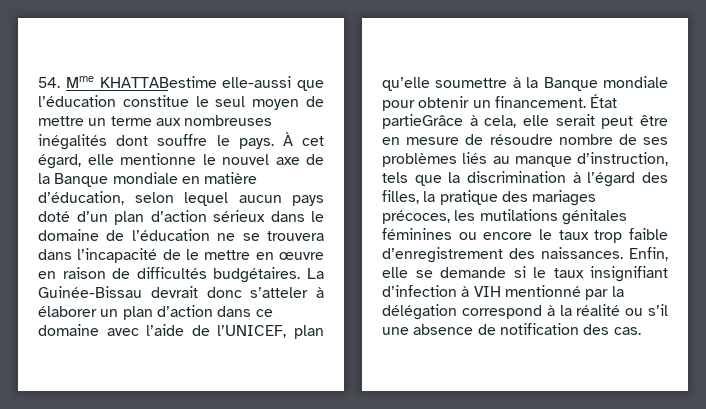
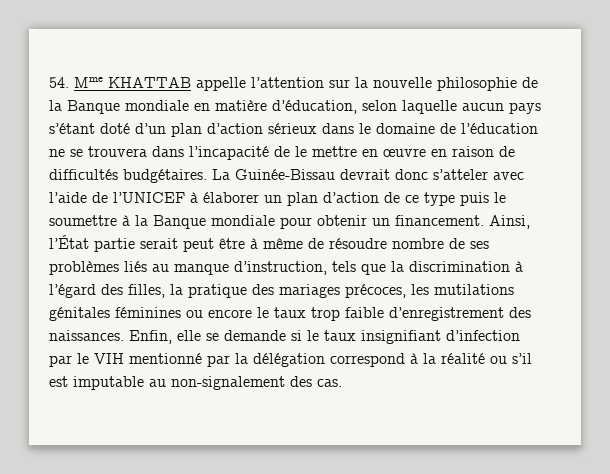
- 54. Mme KHATTABestime elle-aussi que l’éducation constitue le seul moyen de mettre un terme aux nombreuses inégalités dont souffre le pays. À cet égard, elle mentionne le nouvel axe de la Banque mondiale en matière d’éducation, selon lequel aucun pays doté d’un plan d’action sérieux dans le domaine de l’éducation ne se trouvera dans l’incapacité de le mettre en œuvre en raison de difficultés budgétaires.
+ 54. Mme KHATTAB appelle l’attention sur la nouvelle philosophie de la Banque mondiale en matière d’éducation, selon laquelle aucun pays s’étant doté d’un plan d’action sérieux dans le domaine de l’éducation ne se trouvera dans l’incapacité de le mettre en œuvre en raison de difficultés budgétaires.
- La Guinée-Bissau devrait donc s’atteler à élaborer un plan d’action dans ce domaine avec l’aide de l’UNICEF, plan qu’elle soumettre à la Banque mondiale pour obtenir un financement.
+ La Guinée-Bissau devrait donc s’atteler avec l’aide de l’UNICEF à élaborer un plan d’action de ce type puis le soumettre à la Banque mondiale pour obtenir un financement.
- État partieGrâce à cela, elle serait peut être en mesure de résoudre nombre de ses problèmes liés au manque d’instruction, tels que la discrimination à l’égard des filles, la pratique des mariages précoces, les mutilations génitales féminines ou encore le taux trop faible d’enregistrement des naissances.
+ Ainsi, l’État partie serait peut être à même de résoudre nombre de ses problèmes liés au manque d’instruction, tels que la discrimination à l’égard des filles, la pratique des mariages précoces, les mutilations génitales féminines ou encore le taux trop faible d’enregistrement des naissances.
- Enfin, elle se demande si le taux insignifiant d’infection à VIH mentionné par la délégation correspond à la réalité ou s’il une absence de notification des cas.
+ Enfin, elle se demande si le taux insignifiant d’infection par le VIH mentionné par la délégation correspond à la réalité ou s’il est imputable au non-signalement des cas.

